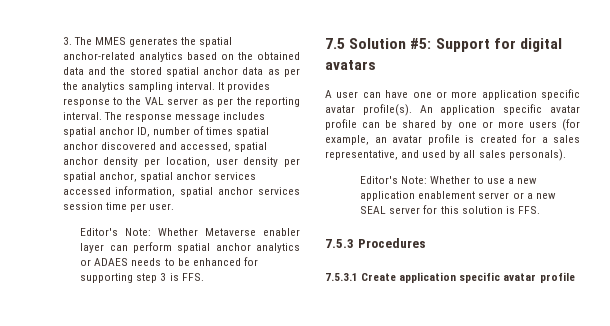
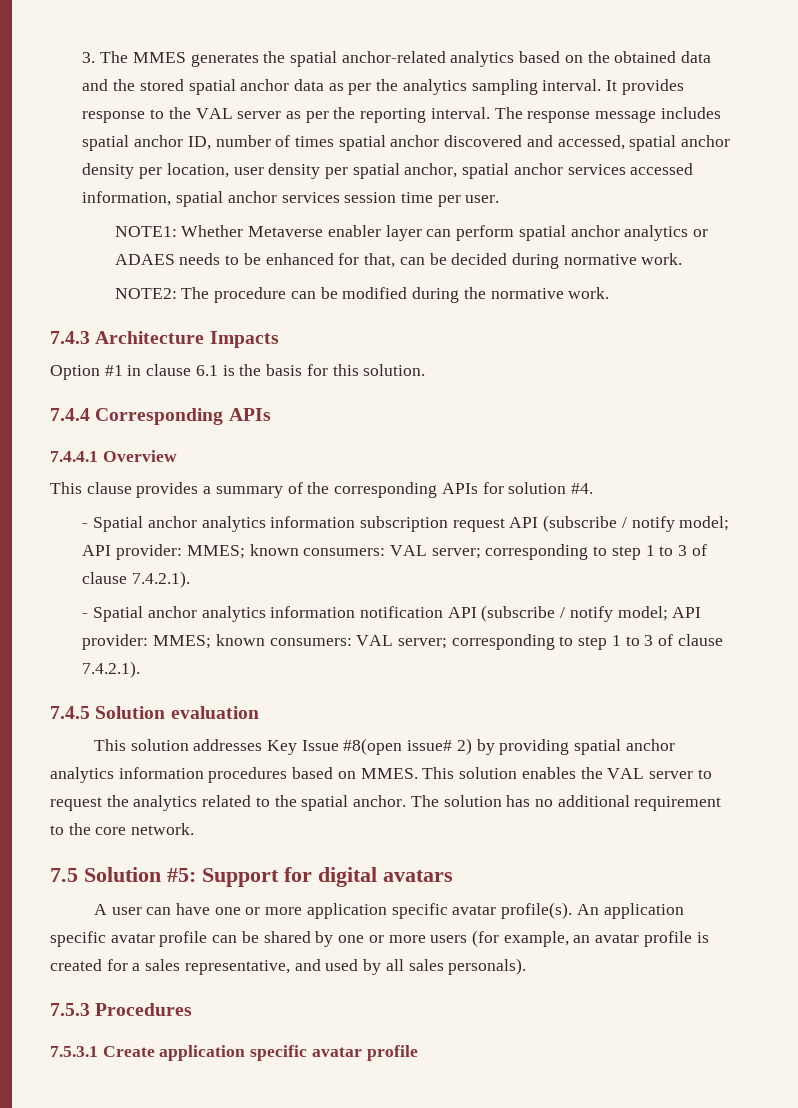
- Editor's Note: Whether Metaverse enabler layer can perform spatial anchor analytics or ADAES needs to be enhanced for supporting step 3 is FFS.
+ NOTE1: Whether Metaverse enabler layer can perform spatial anchor analytics or ADAES needs to be enhanced for that, can be decided during normative work.
+ NOTE2: The procedure can be modified during the normative work.
+ 7.4.3 Architecture Impacts
+ Option #1 in clause 6.1 is the basis for this solution.
+ 7.4.4 Corresponding APIs
+ 7.4.4.1 Overview
+ This clause provides a summary of the corresponding APIs for solution #4.
+ - Spatial anchor analytics information subscription request API (subscribe / notify model; API provider: MMES; known consumers: VAL server; corresponding to step 1 to 3 of clause 7.4.2.1).
+ - Spatial anchor analytics information notification API (subscribe / notify model; API provider: MMES; known consumers: VAL server; corresponding to step 1 to 3 of clause 7.4.2.1).
+ 7.4.5 Solution evaluation
+ This solution addresses Key Issue #8(open issue# 2) by providing spatial anchor analytics information procedures based on MMES. This solution enables the VAL server to request the analytics related to the spatial anchor. The solution has no additional requirement to the core network.
- Editor's Note: Whether to use a new application enablement server or a new SEAL server for this solution is FFS.

